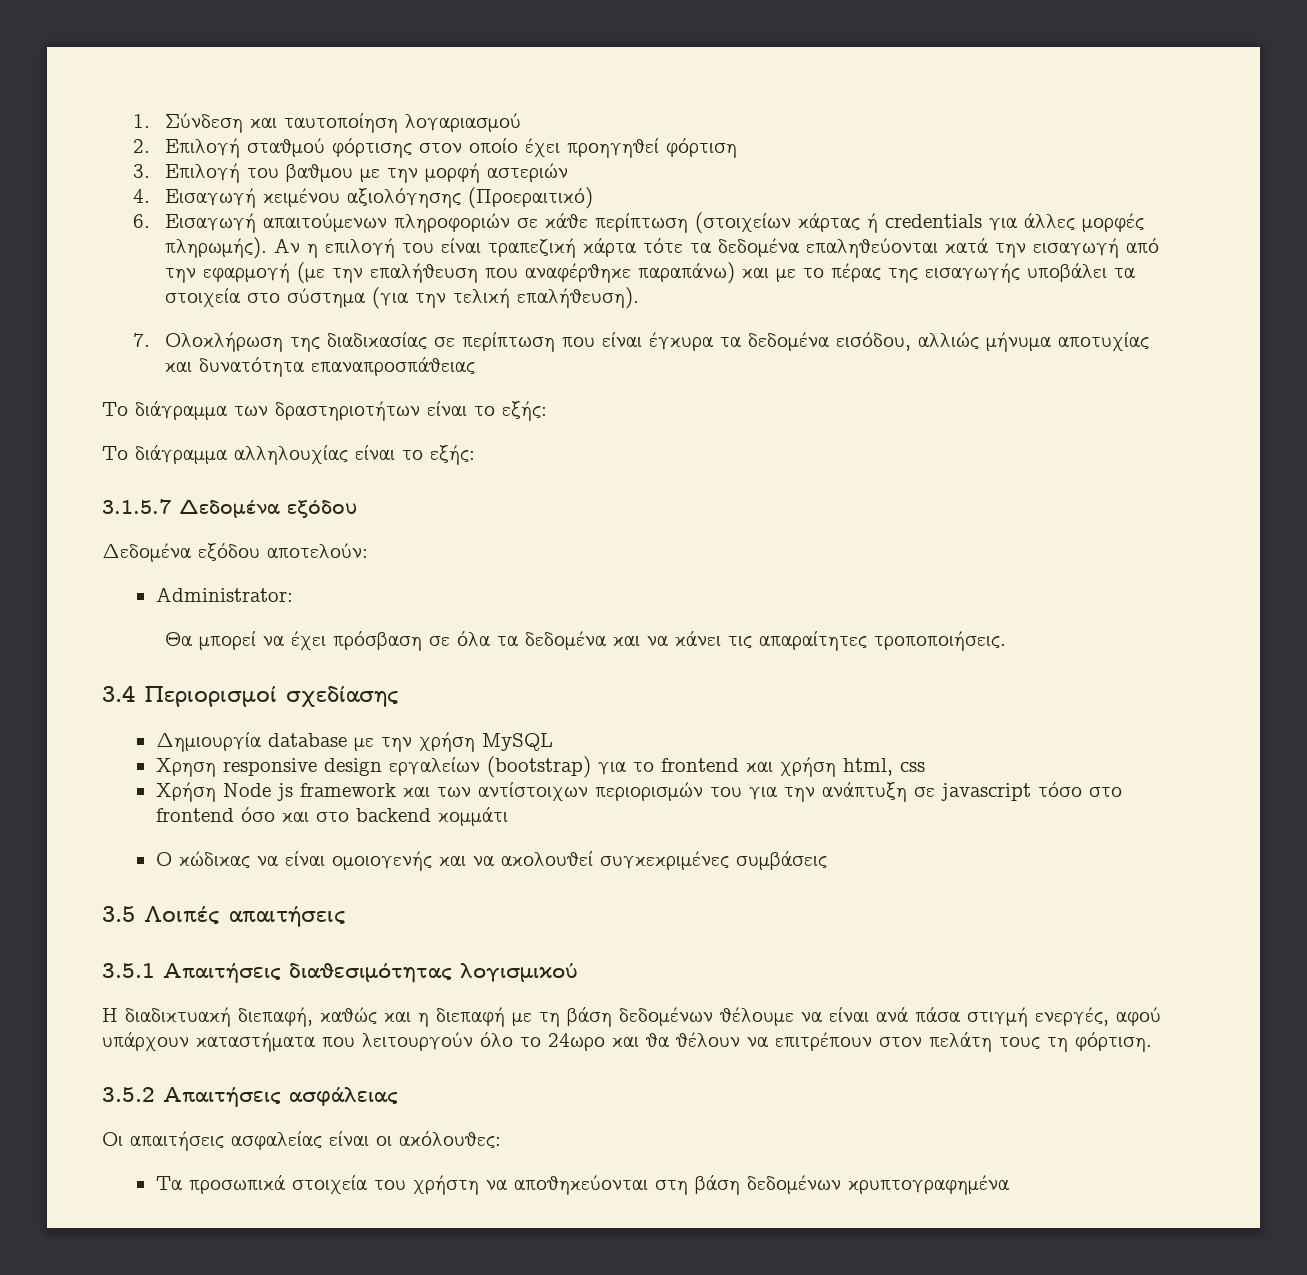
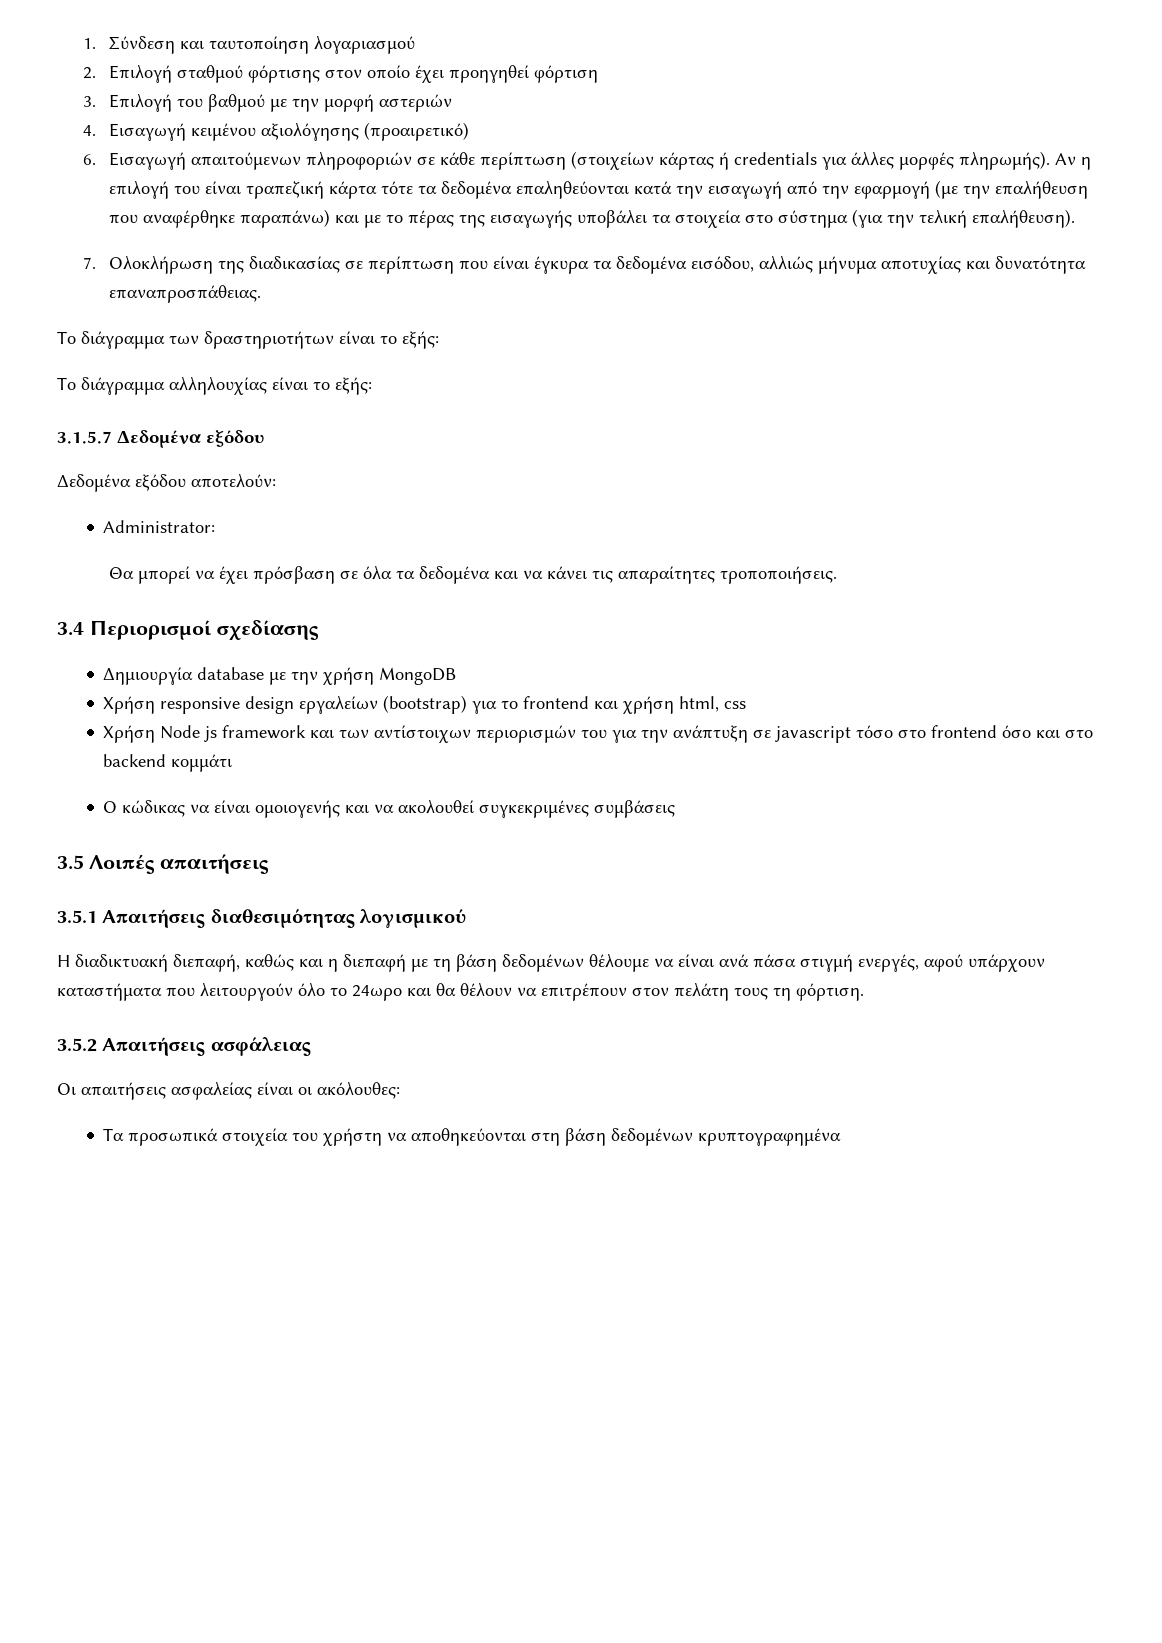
- 3. Επιλογή του βαθμου με την μορφή αστεριών
+ 3. Επιλογή του βαθμού με την μορφή αστεριών
- 4. Εισαγωγή κειμένου αξιολόγησης (Προεραιτικό)
+ 4. Εισαγωγή κειμένου αξιολόγησης (προαιρετικό)
- 7. Ολοκλήρωση της διαδικασίας σε περίπτωση που είναι έγκυρα τα δεδομένα εισόδου, αλλιώς μήνυμα αποτυχίας και δυνατότητα επαναπροσπάθειας
+ 7. Ολοκλήρωση της διαδικασίας σε περίπτωση που είναι έγκυρα τα δεδομένα εισόδου, αλλιώς μήνυμα αποτυχίας και δυνατότητα επαναπροσπάθειας.
- Δημιουργία database με την χρήση MySQL
- Χρηση responsive design εργαλείων (bootstrap) για το frontend και χρήση html, css
+ Δημιουργία database με την χρήση MongoDB
+ Χρήση responsive design εργαλείων (bootstrap) για το frontend και χρήση html, css

